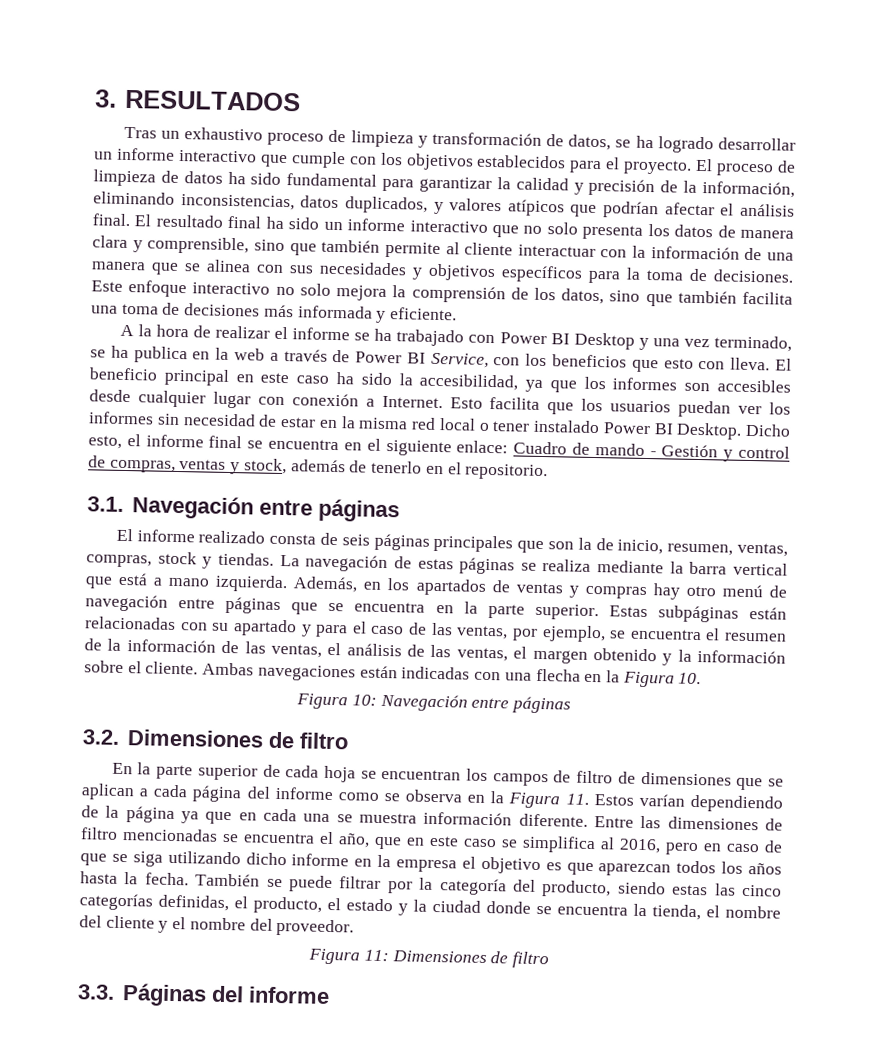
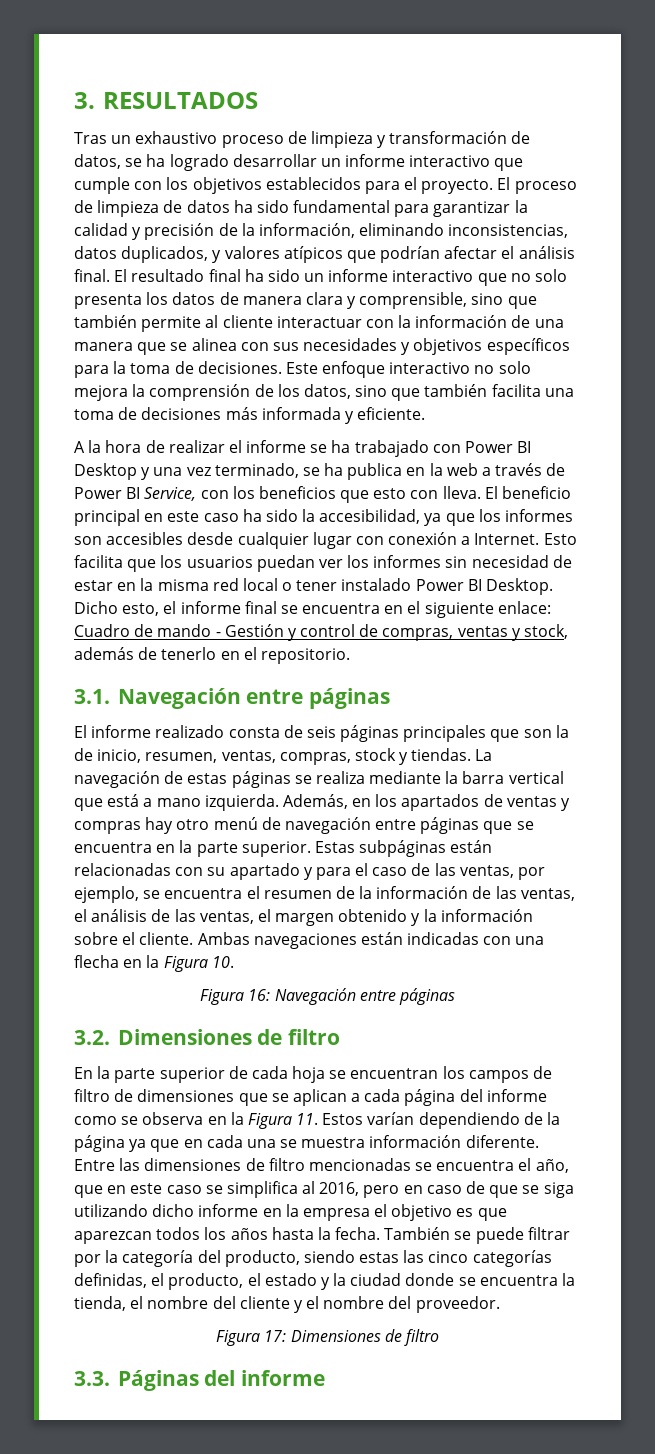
- Figura 10: Navegación entre páginas
+ Figura 16: Navegación entre páginas
- Figura 11: Dimensiones de filtro
+ Figura 17: Dimensiones de filtro

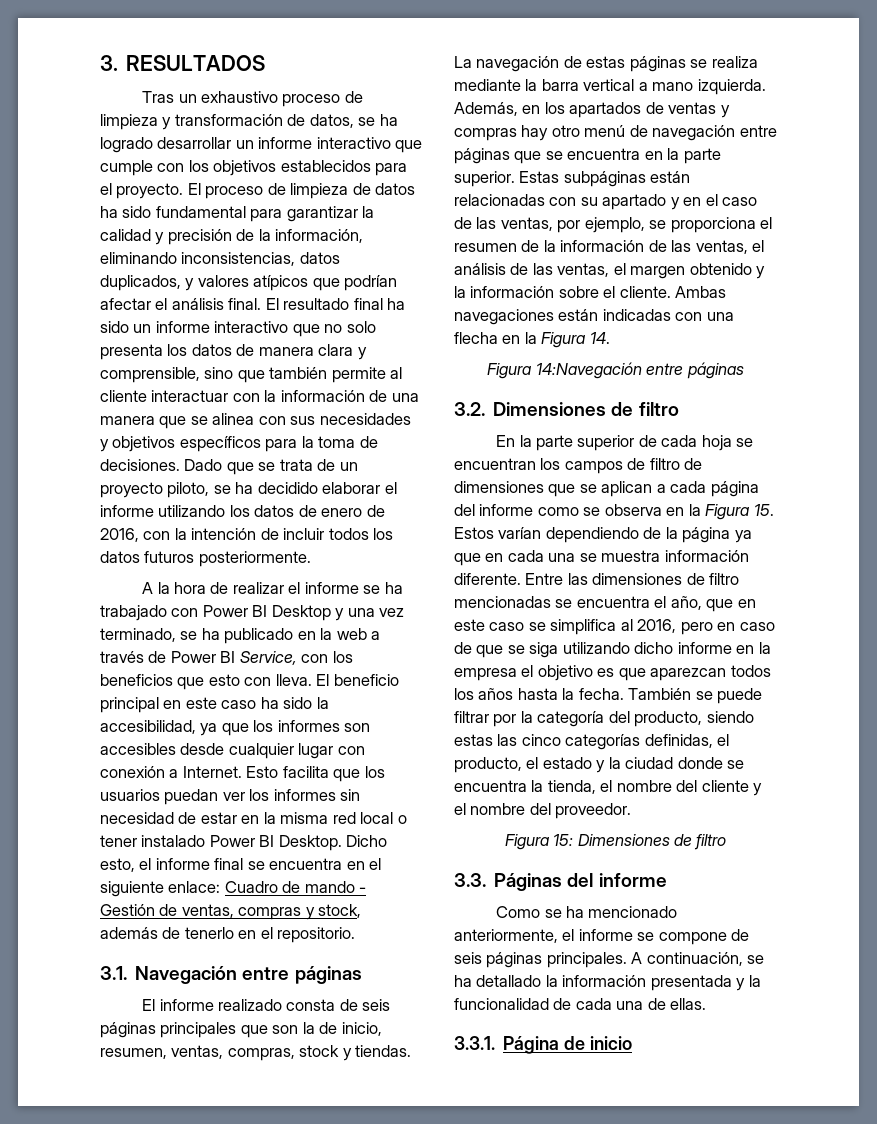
- Este enfoque interactivo no solo mejora la comprensión de los datos, sino que también facilita una toma de decisiones más informada y eficiente.
+ Dado que se trata de un proyecto piloto, se ha decidido elaborar el informe utilizando los datos de enero de 2016, con la intención de incluir todos los datos futuros posteriormente.
- A la hora de realizar el informe se ha trabajado con Power BI Desktop y una vez terminado, se ha publica en la web a través de Power BI Service, con los beneficios que esto con lleva.
+ A la hora de realizar el informe se ha trabajado con Power BI Desktop y una vez terminado, se ha publicado en la web a través de Power BI Service, con los beneficios que esto con lleva.
- Dicho esto, el informe final se encuentra en el siguiente enlace: Cuadro de mando - Gestión y control de compras, ventas y stock, además de tenerlo en el repositorio.
+ Dicho esto, el informe final se encuentra en el siguiente enlace: Cuadro de mando - Gestión de ventas, compras y stock, además de tenerlo en el repositorio.
- La navegación de estas páginas se realiza mediante la barra vertical que está a mano izquierda.
+ La navegación de estas páginas se realiza mediante la barra vertical a mano izquierda.
- Estas subpáginas están relacionadas con su apartado y para el caso de las ventas, por ejemplo, se encuentra el resumen de la información de las ventas, el análisis de las ventas, el margen obtenido y la información sobre el cliente.
+ Estas subpáginas están relacionadas con su apartado y en el caso de las ventas, por ejemplo, se proporciona el resumen de la información de las ventas, el análisis de las ventas, el margen obtenido y la información sobre el cliente.
- Ambas navegaciones están indicadas con una flecha en la Figura 10.
- Figura 16: Navegación entre páginas
+ Ambas navegaciones están indicadas con una flecha en la Figura 14.
+ Figura 14:Navegación entre páginas
- En la parte superior de cada hoja se encuentran los campos de filtro de dimensiones que se aplican a cada página del informe como se observa en la Figura 11. Estos varían dependiendo de la página ya que en cada una se muestra información diferente.
+ En la parte superior de cada hoja se encuentran los campos de filtro de dimensiones que se aplican a cada página del informe como se observa en la Figura 15. Estos varían dependiendo de la página ya que en cada una se muestra información diferente.
- Figura 17: Dimensiones de filtro
+ Figura 15: Dimensiones de filtro
+ Como se ha mencionado anteriormente, el informe se compone de seis páginas principales. A continuación, se ha detallado la información presentada y la funcionalidad de cada una de ellas.
+ 3.3.1. Página de inicio

